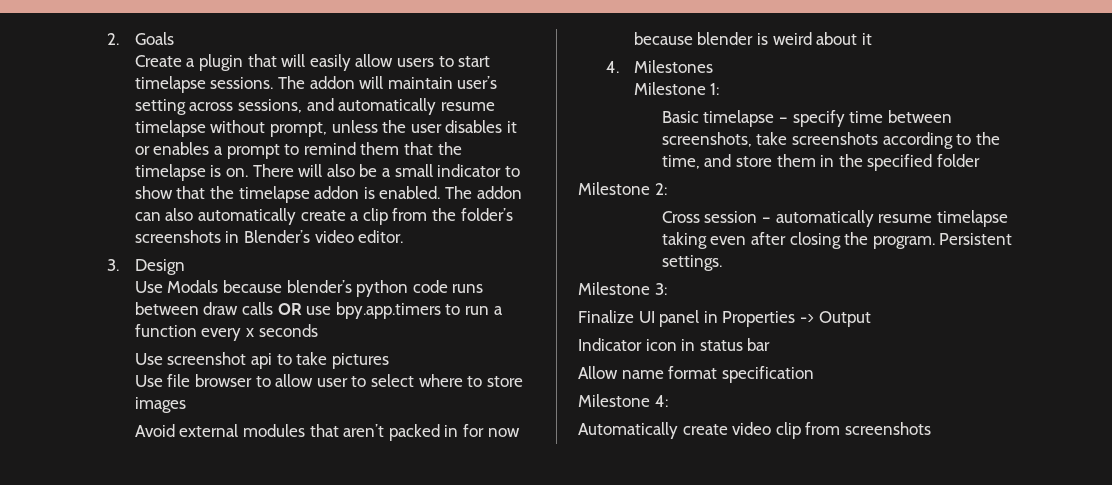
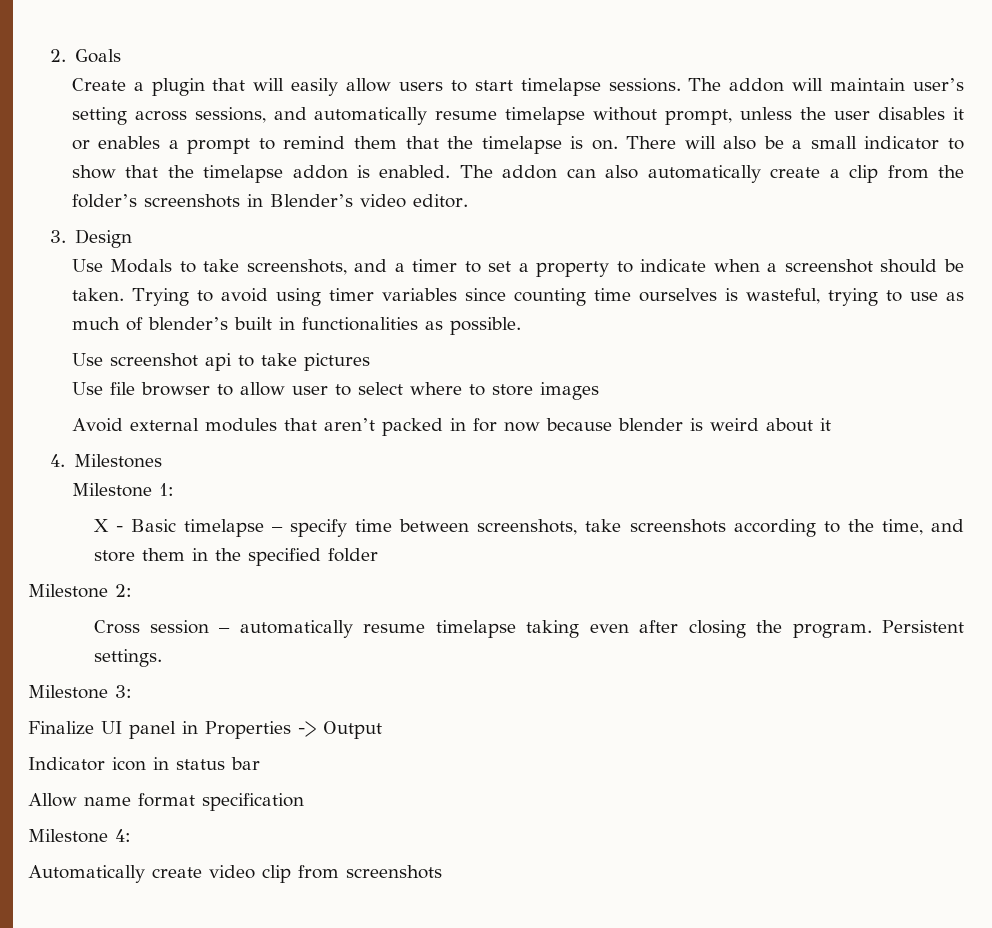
- Use Modals because blender’s python code runs between draw calls OR use bpy.app.timers to run a function every x seconds
+ Use Modals to take screenshots, and a timer to set a property to indicate when a screenshot should be taken. Trying to avoid using timer variables since counting time ourselves is wasteful, trying to use as much of blender’s built in functionalities as possible.
- Basic timelapse – specify time between screenshots, take screenshots according to the time, and store them in the specified folder
+ X - Basic timelapse – specify time between screenshots, take screenshots according to the time, and store them in the specified folder

